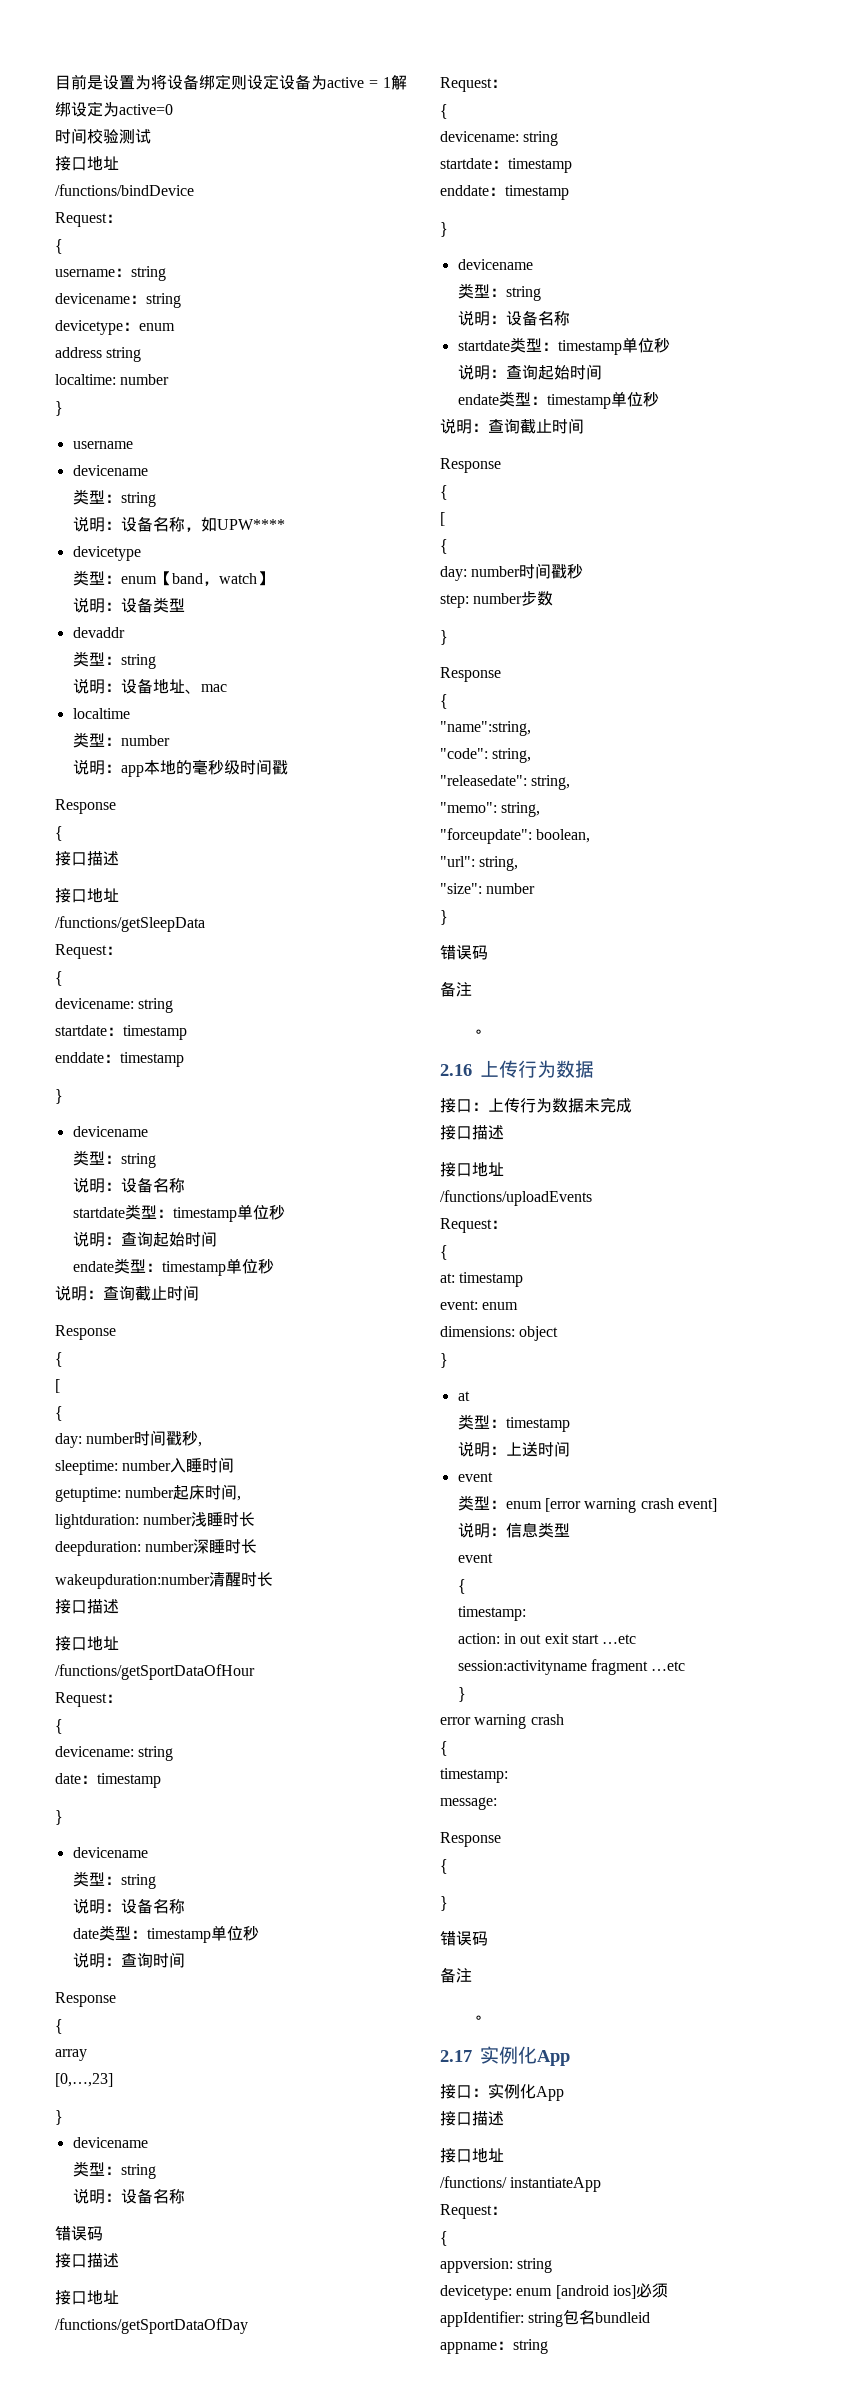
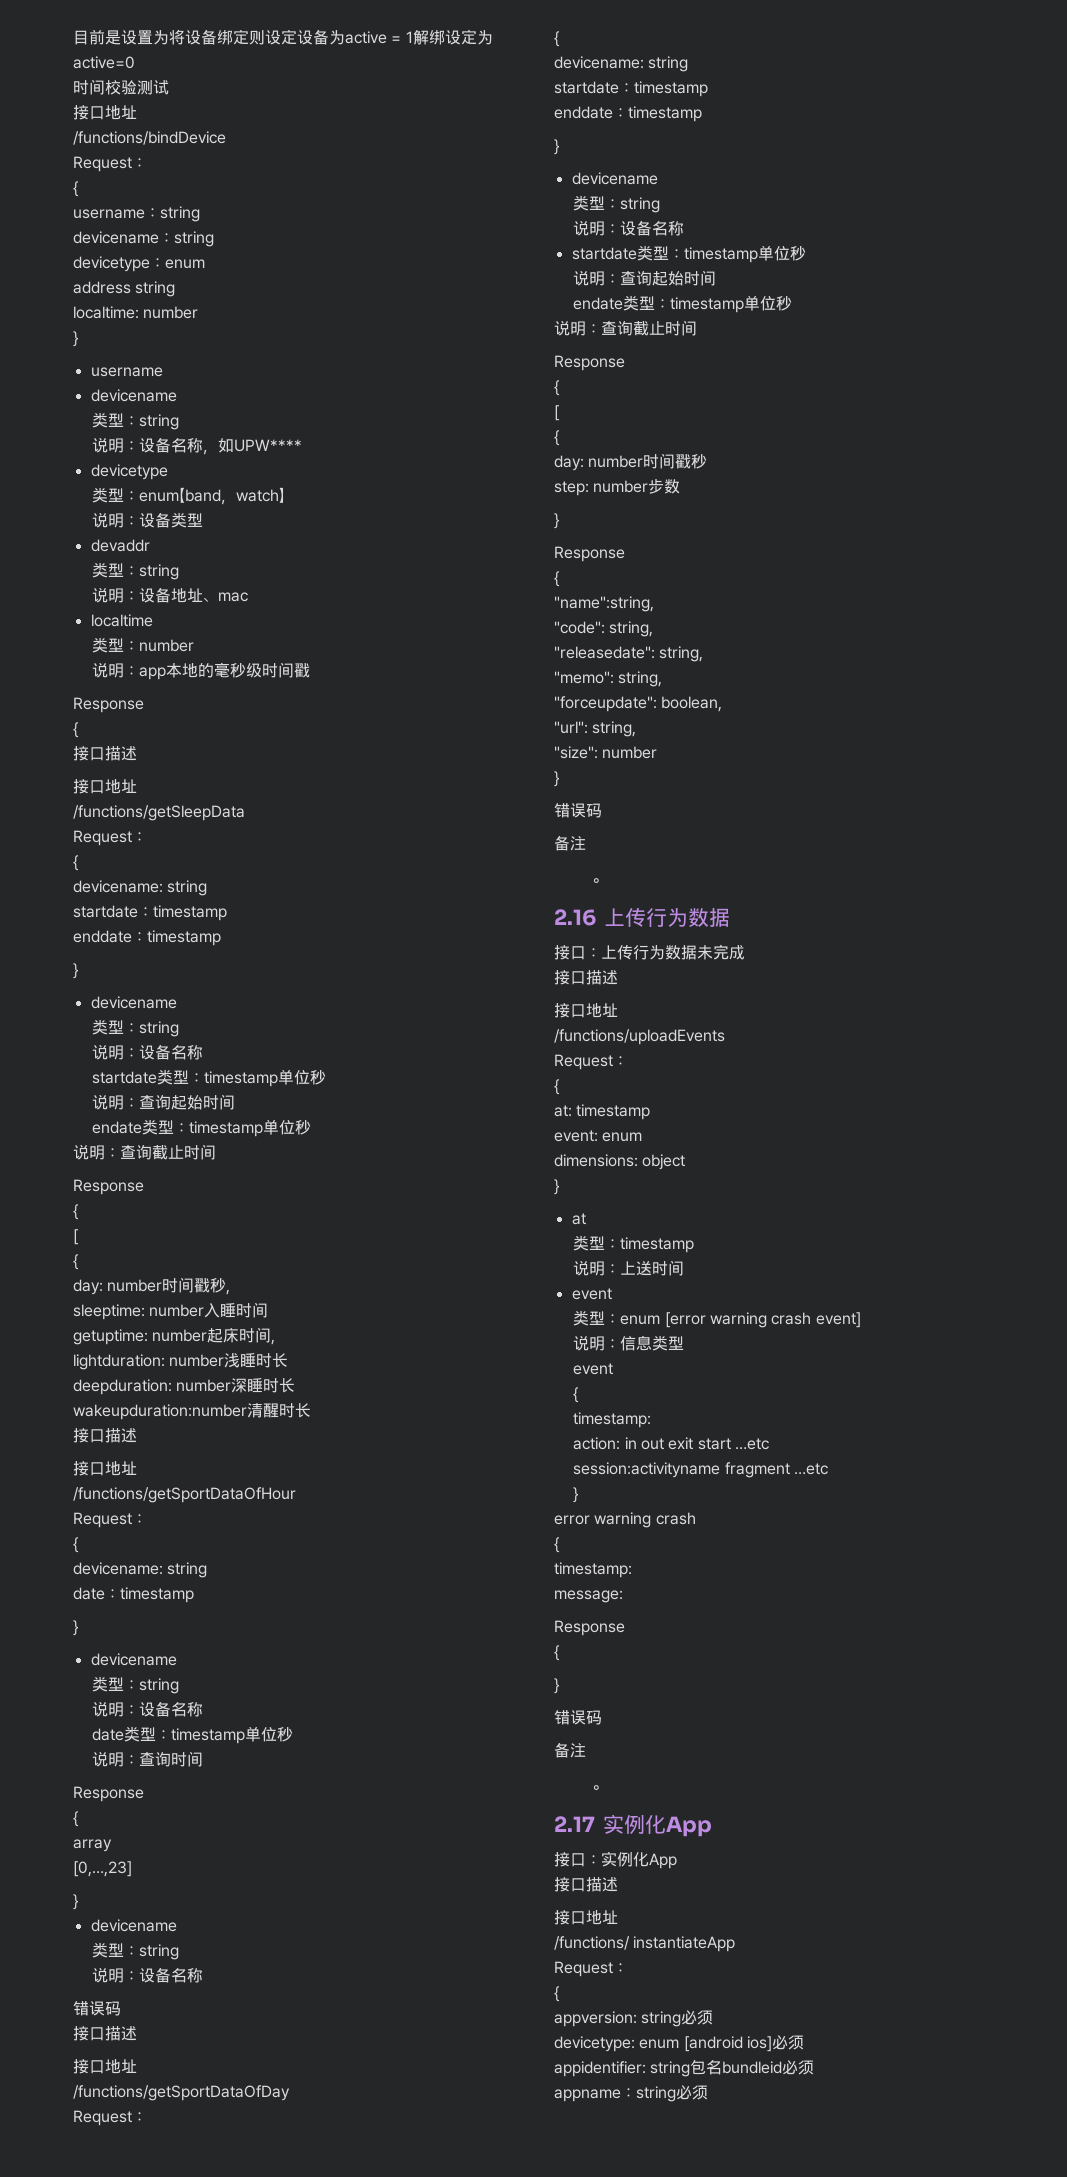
- appversion: string
+ appversion: string必须
- appIdentifier: string包名bundleid
+ appidentifier: string包名bundleid必须
- appname：string
+ appname：string必须

